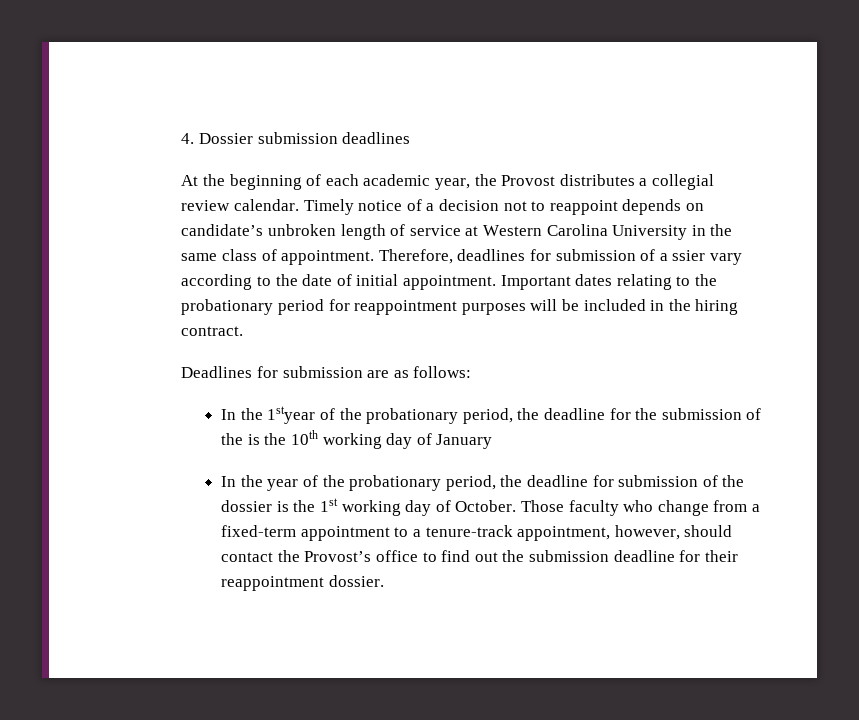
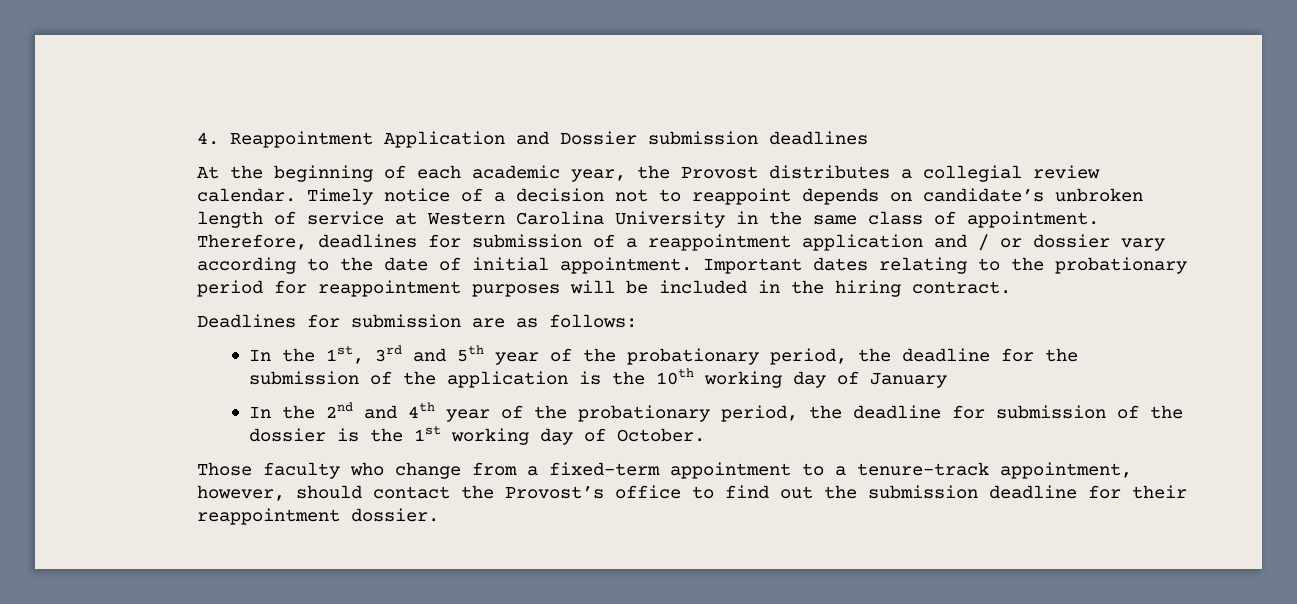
- 4. Dossier submission deadlines
+ 4. Reappointment Application and Dossier submission deadlines
- Therefore, deadlines for submission of a ssier vary according to the date of initial appointment.
+ Therefore, deadlines for submission of a reappointment application and / or dossier vary according to the date of initial appointment.
- In the 1styear of the probationary period, the deadline for the submission of the is the 10th working day of January
+ In the 1st, 3rd and 5th year of the probationary period, the deadline for the submission of the application is the 10th working day of January
- In the year of the probationary period, the deadline for submission of the dossier is the 1st working day of October. Those faculty who change from a fixed-term appointment to a tenure-track appointment, however, should contact the Provost’s office to find out the submission deadline for their reappointment dossier.
+ In the 2nd and 4th year of the probationary period, the deadline for submission of the dossier is the 1st working day of October.
+ Those faculty who change from a fixed-term appointment to a tenure-track appointment, however, should contact the Provost’s office to find out the submission deadline for their reappointment dossier.

